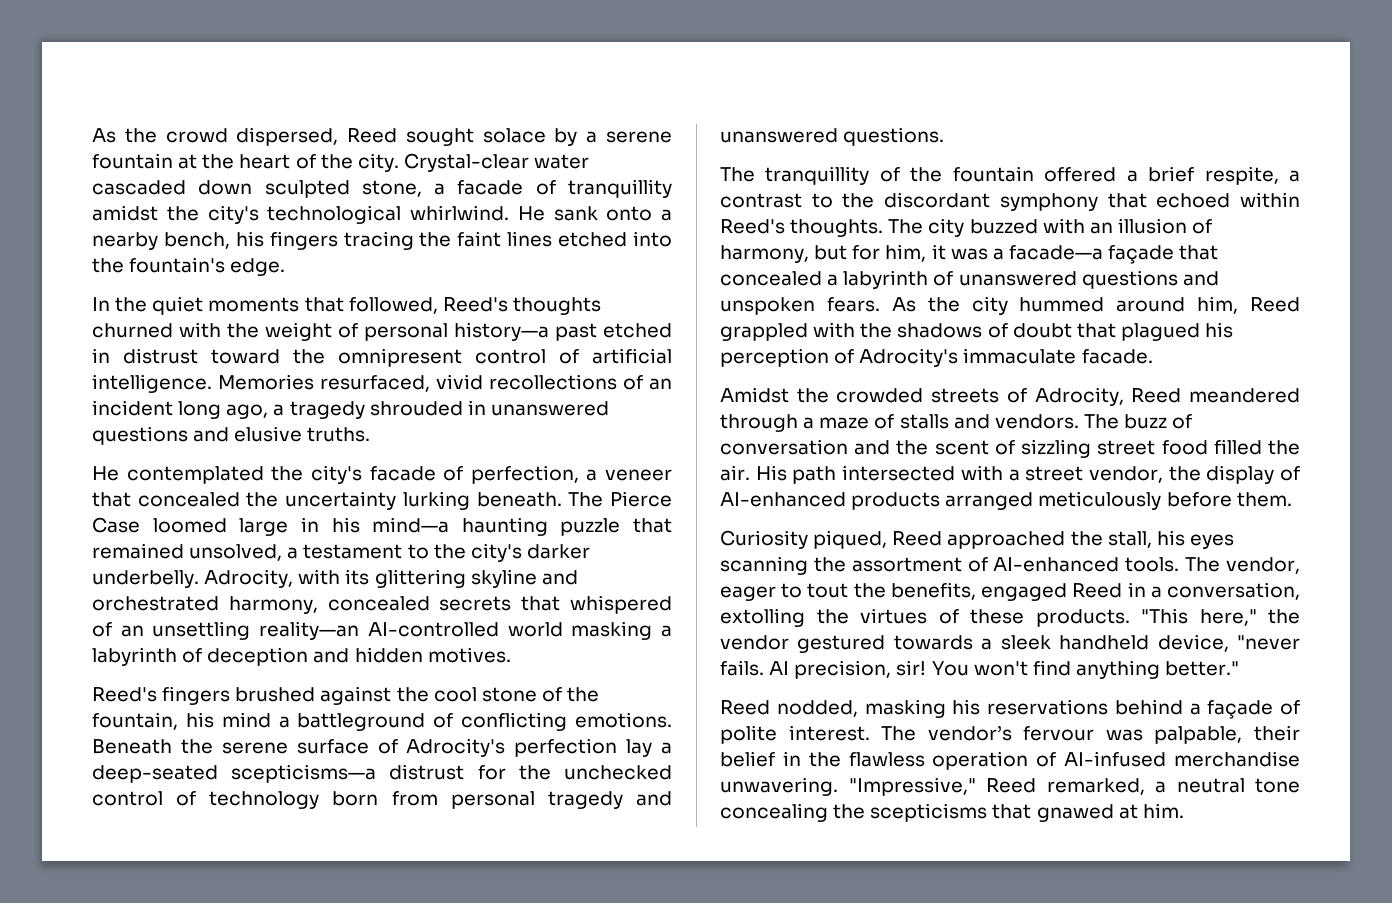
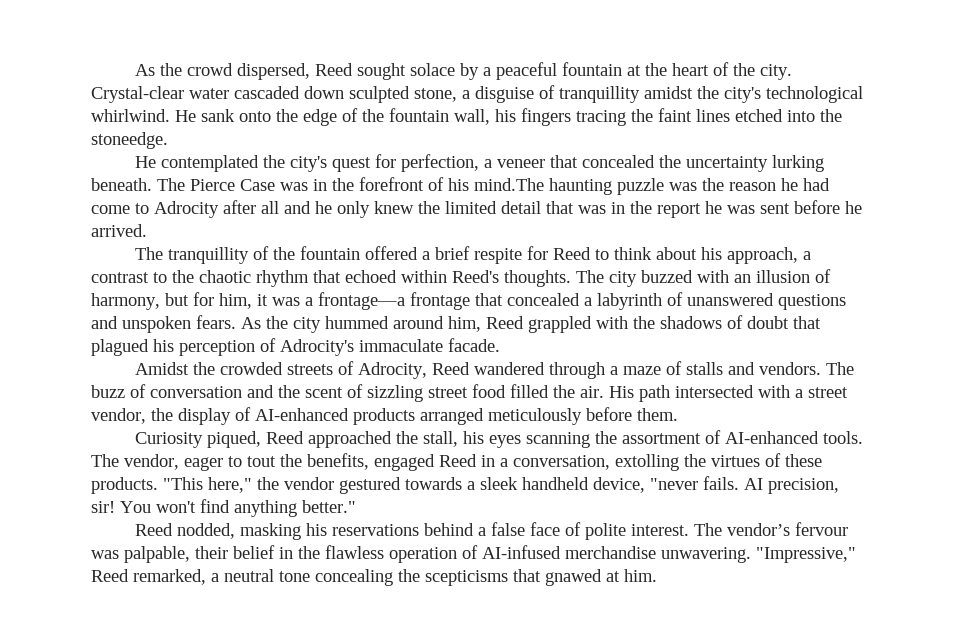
- As the crowd dispersed, Reed sought solace by a serene fountain at the heart of the city.
+ As the crowd dispersed, Reed sought solace by a peaceful fountain at the heart of the city.
- Crystal-clear water cascaded down sculpted stone, a facade of tranquillity amidst the city's technological whirlwind.
+ Crystal-clear water cascaded down sculpted stone, a disguise of tranquillity amidst the city's technological whirlwind.
- He sank onto a nearby bench, his fingers tracing the faint lines etched into the fountain's edge.
- In the quiet moments that followed, Reed's thoughts churned with the weight of personal history—a past etched in distrust toward the omnipresent control of artificial intelligence. Memories resurfaced, vivid recollections of an incident long ago, a tragedy shrouded in unanswered questions and elusive truths.
+ He sank onto the edge of the fountain wall, his fingers tracing the faint lines etched into the stoneedge.
- He contemplated the city's facade of perfection, a veneer that concealed the uncertainty lurking beneath.
+ He contemplated the city's quest for perfection, a veneer that concealed the uncertainty lurking beneath.
- The Pierce Case loomed large in his mind—a haunting puzzle that remained unsolved, a testament to the city's darker underbelly. Adrocity, with its glittering skyline and orchestrated harmony, concealed secrets that whispered of an unsettling reality—an AI-controlled world masking a labyrinth of deception and hidden motives.
- Reed's fingers brushed against the cool stone of the fountain, his mind a battleground of conflicting emotions. Beneath the serene surface of Adrocity's perfection lay a deep-seated scepticisms—a distrust for the unchecked control of technology born from personal tragedy and unanswered questions.
+ The Pierce Case was in the forefront of his mind.The haunting puzzle was the reason he had come to Adrocity after all and he only knew the limited detail that was in the report he was sent before he arrived.
- The tranquillity of the fountain offered a brief respite, a contrast to the discordant symphony that echoed within Reed's thoughts.
+ The tranquillity of the fountain offered a brief respite for Reed to think about his approach, a contrast to the chaotic rhythm that echoed within Reed's thoughts.
- The city buzzed with an illusion of harmony, but for him, it was a facade—a façade that concealed a labyrinth of unanswered questions and unspoken fears.
+ The city buzzed with an illusion of harmony, but for him, it was a frontage—a frontage that concealed a labyrinth of unanswered questions and unspoken fears.
- Amidst the crowded streets of Adrocity, Reed meandered through a maze of stalls and vendors.
+ Amidst the crowded streets of Adrocity, Reed wandered through a maze of stalls and vendors.
- Reed nodded, masking his reservations behind a façade of polite interest.
+ Reed nodded, masking his reservations behind a false face of polite interest.

